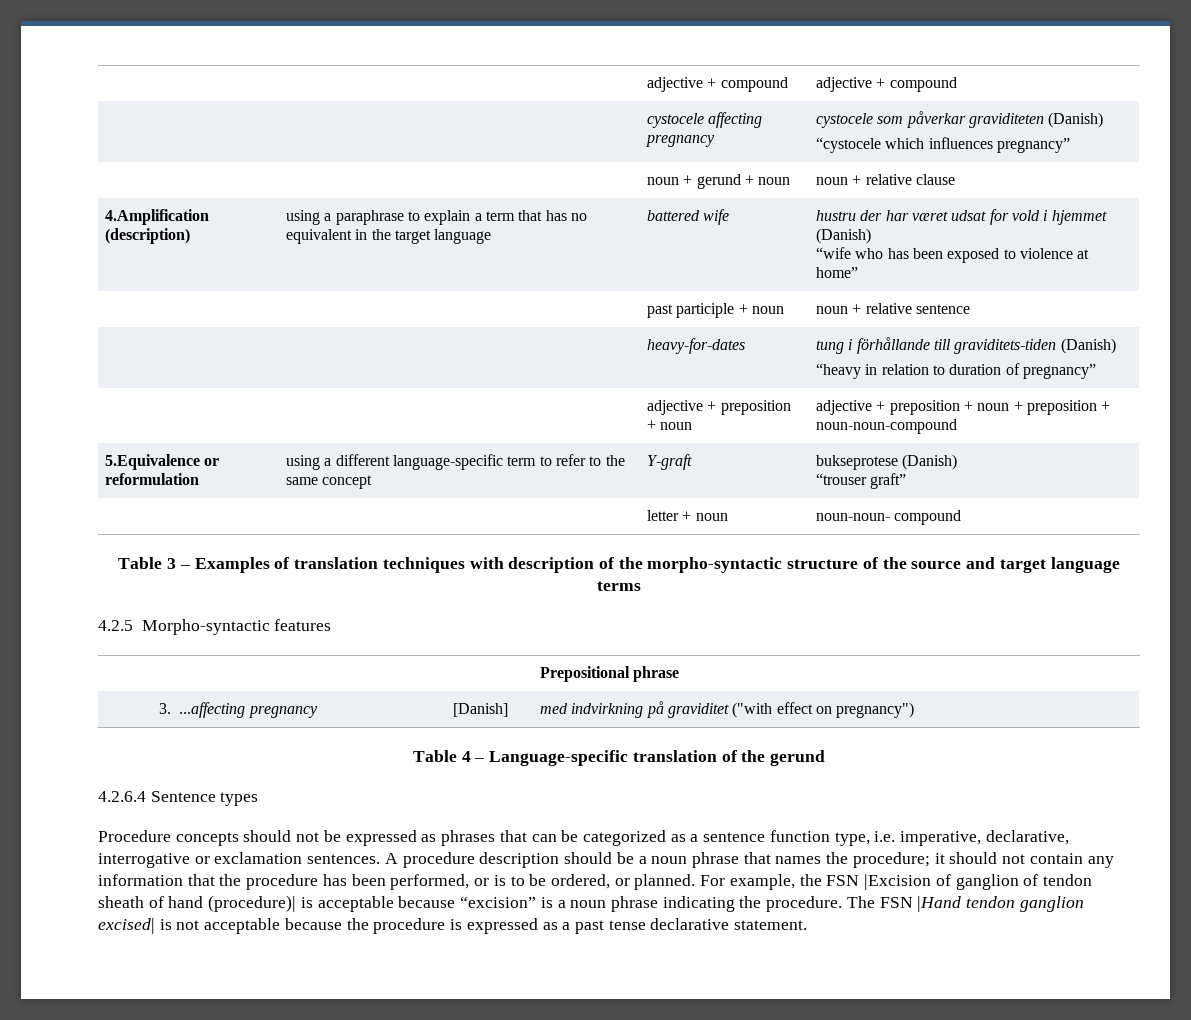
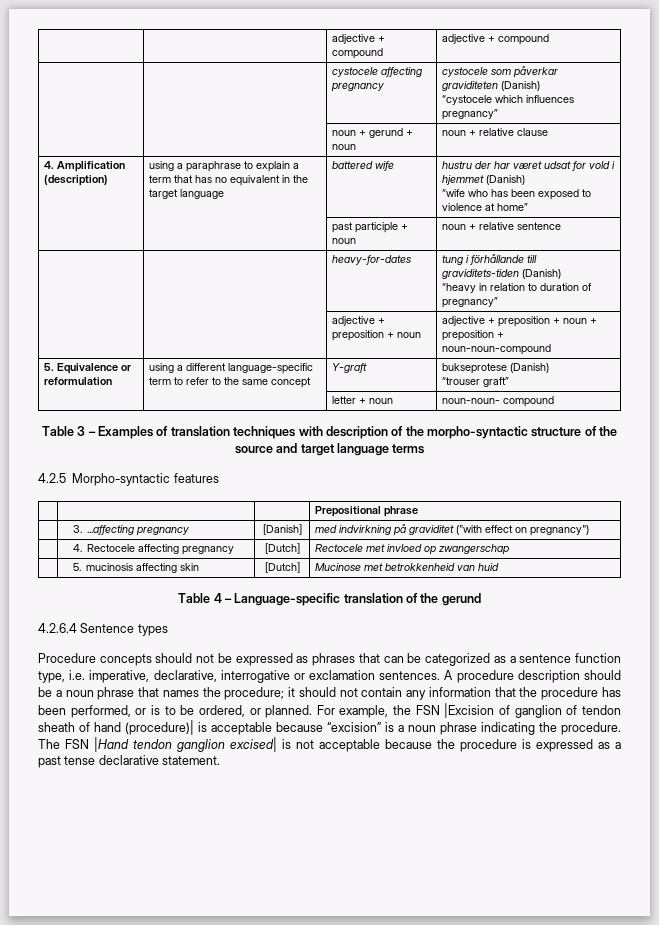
- 4.Amplification (description) | using a paraphrase to explain a term that has no equivalent in the target language | battered wife | hustru der har været udsat for vold i hjemmet (Danish)
+ 4. Amplification (description) | using a paraphrase to explain a term that has no equivalent in the target language | battered wife | hustru der har været udsat for vold i hjemmet (Danish)
- 5.Equivalence or reformulation | using a different language-specific term to refer to the same concept | Y-graft | bukseprotese (Danish)
+ 5. Equivalence or reformulation | using a different language-specific term to refer to the same concept | Y-graft | bukseprotese (Danish)
+ | 4. Rectocele affecting pregnancy | [Dutch] | Rectocele met invloed op zwangerschap
+ | 5. mucinosis affecting skin | [Dutch] | Mucinose met betrokkenheid van huid

